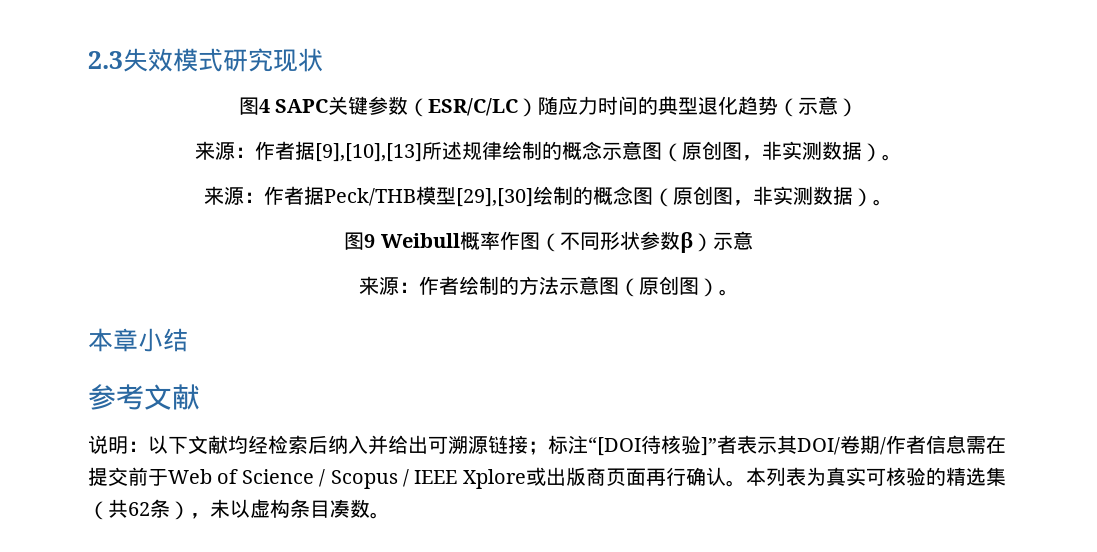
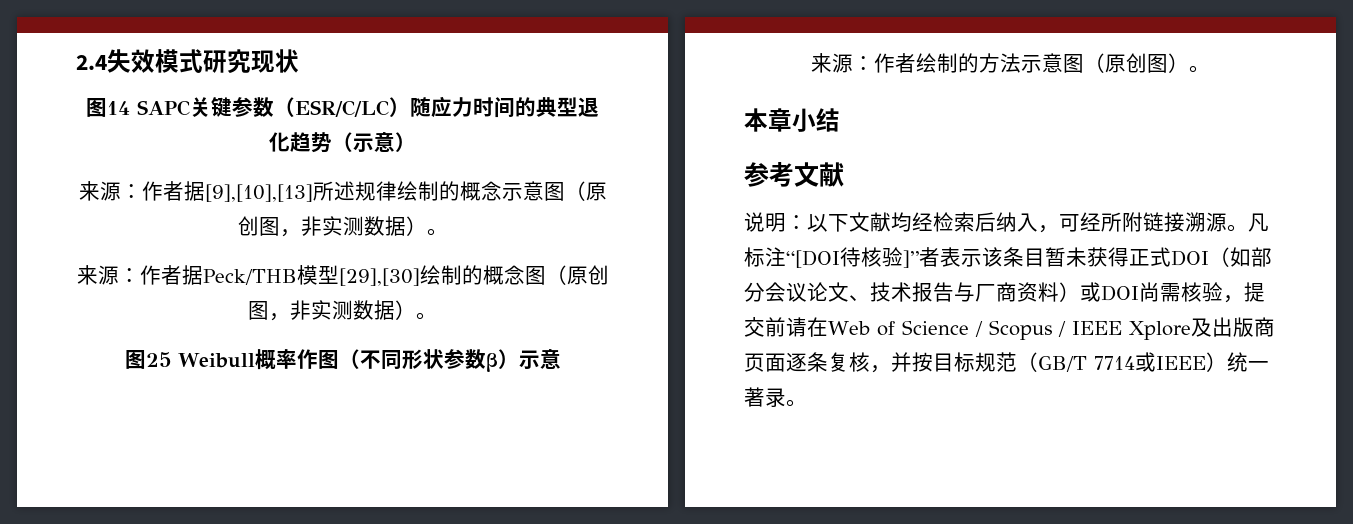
- 2.3失效模式研究现状
+ 2.4失效模式研究现状
- 图4 SAPC关键参数（ESR/C/LC）随应力时间的典型退化趋势（示意）
+ 图14 SAPC关键参数（ESR/C/LC）随应力时间的典型退化趋势（示意）
- 图9 Weibull概率作图（不同形状参数β）示意
+ 图25 Weibull概率作图（不同形状参数β）示意
- 说明：以下文献均经检索后纳入并给出可溯源链接；标注“[DOI待核验]”者表示其DOI/卷期/作者信息需在提交前于Web of Science / Scopus / IEEE Xplore或出版商页面再行确认。本列表为真实可核验的精选集（共62条），未以虚构条目凑数。
+ 说明：以下文献均经检索后纳入，可经所附链接溯源。凡标注“[DOI待核验]”者表示该条目暂未获得正式DOI（如部分会议论文、技术报告与厂商资料）或DOI尚需核验，提交前请在Web of Science / Scopus / IEEE Xplore及出版商页面逐条复核，并按目标规范（GB/T 7714或IEEE）统一著录。

